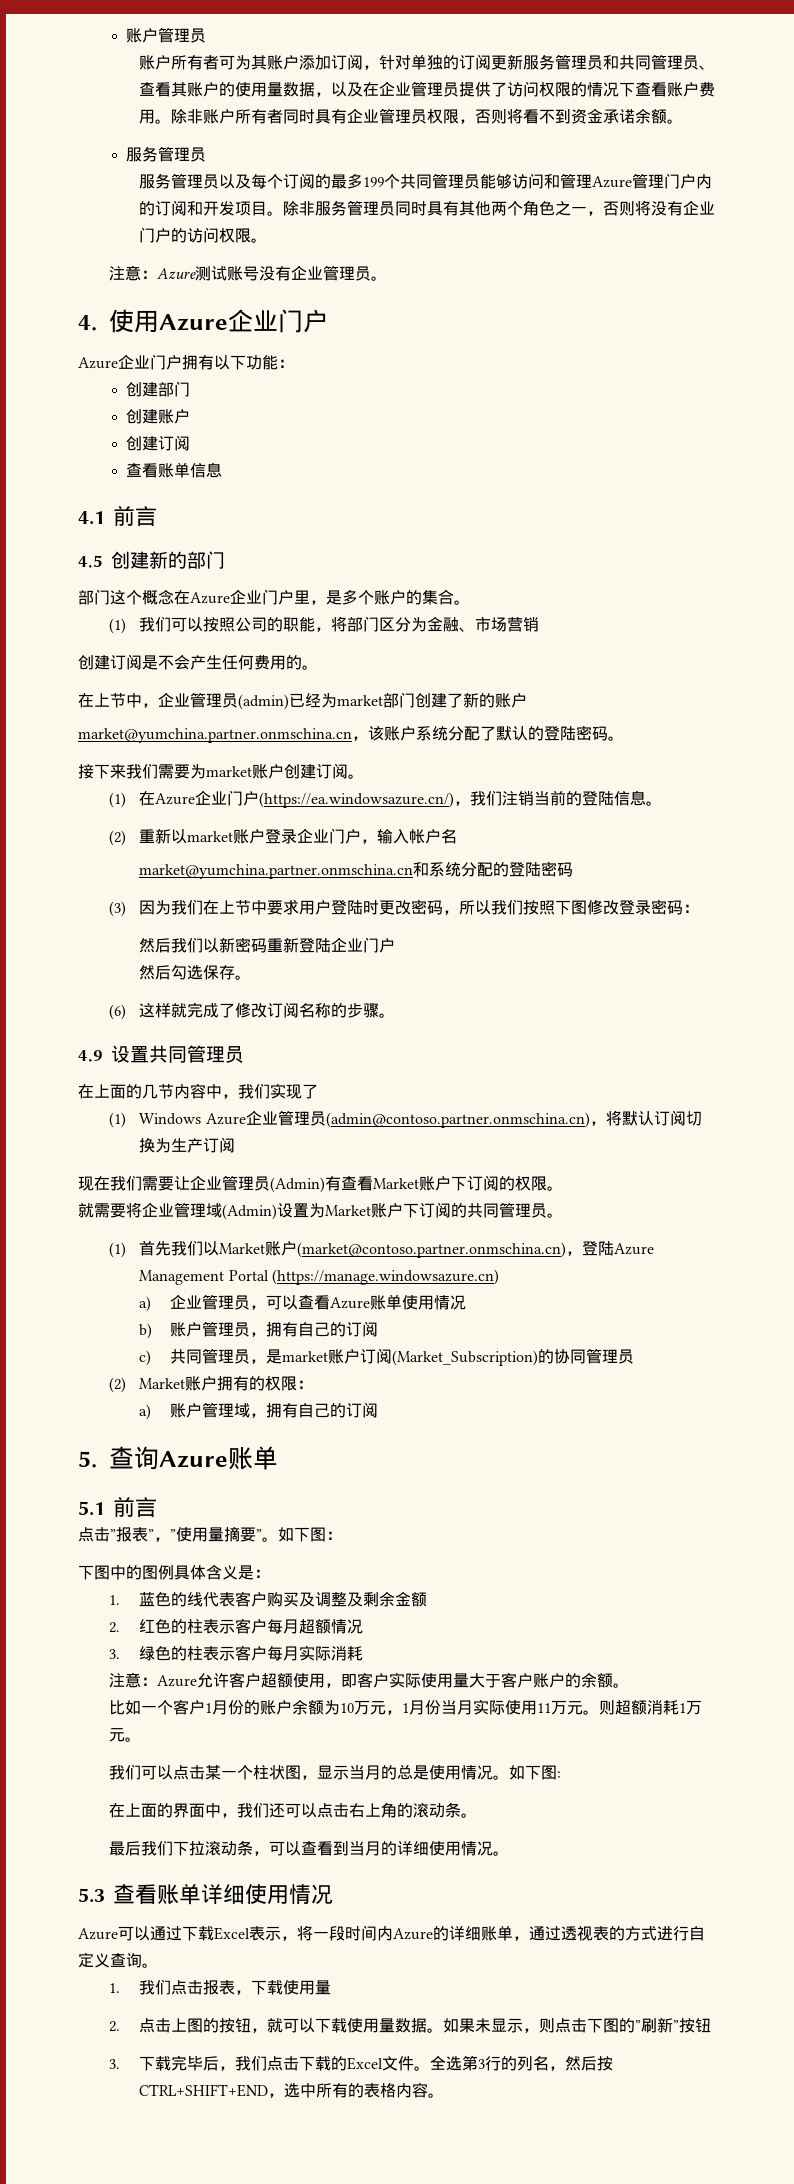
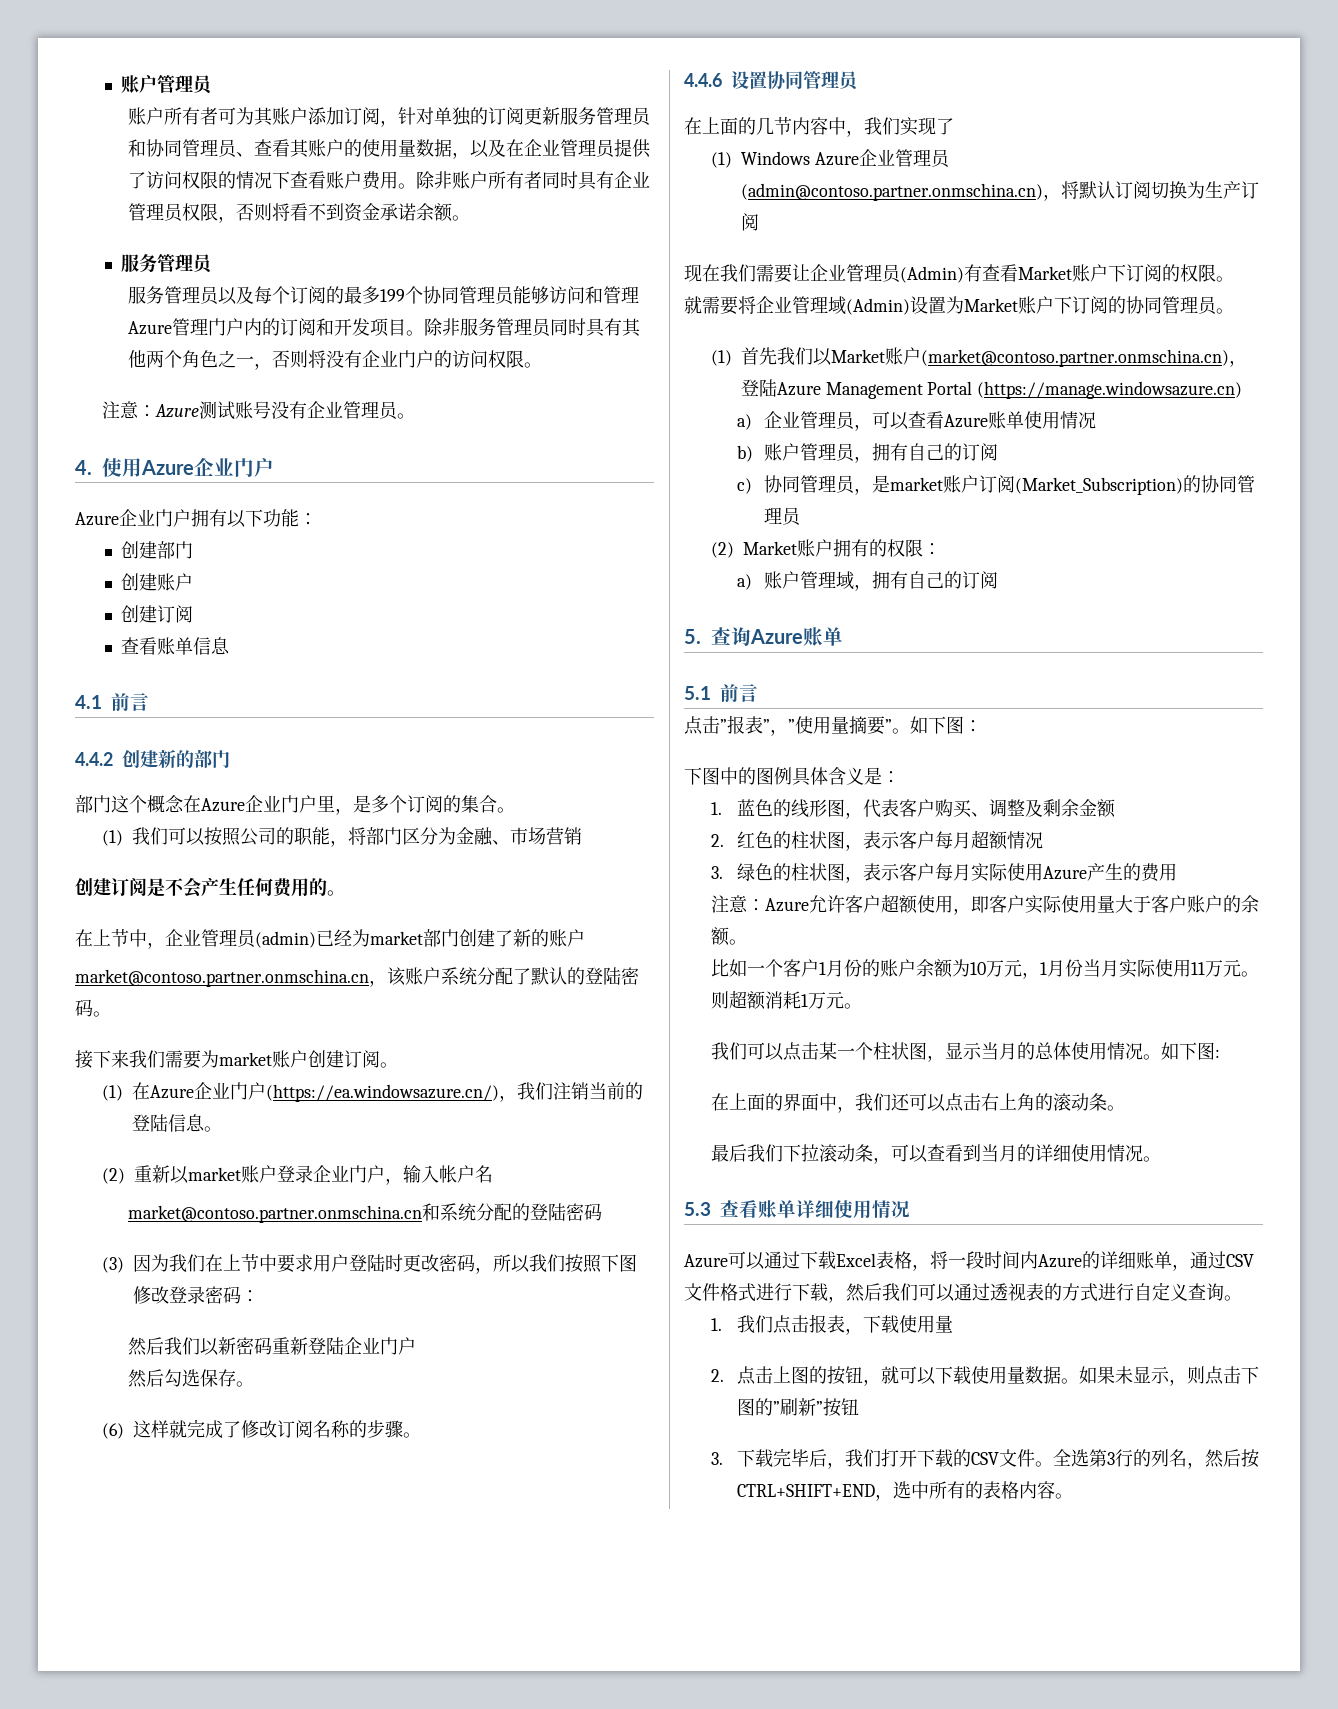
- 账户所有者可为其账户添加订阅，针对单独的订阅更新服务管理员和共同管理员、查看其账户的使用量数据，以及在企业管理员提供了访问权限的情况下查看账户费用。
+ 账户所有者可为其账户添加订阅，针对单独的订阅更新服务管理员和协同管理员、查看其账户的使用量数据，以及在企业管理员提供了访问权限的情况下查看账户费用。
- 服务管理员以及每个订阅的最多199个共同管理员能够访问和管理Azure管理门户内的订阅和开发项目。
+ 服务管理员以及每个订阅的最多199个协同管理员能够访问和管理Azure管理门户内的订阅和开发项目。
- 4.5创建新的部门
+ 4.4.2创建新的部门
- 部门这个概念在Azure企业门户里，是多个账户的集合。
+ 部门这个概念在Azure企业门户里，是多个订阅的集合。
- market@yumchina.partner.onmschina.cn，该账户系统分配了默认的登陆密码。
+ market@contoso.partner.onmschina.cn，该账户系统分配了默认的登陆密码。
- market@yumchina.partner.onmschina.cn和系统分配的登陆密码
+ market@contoso.partner.onmschina.cn和系统分配的登陆密码
- 4.9设置共同管理员
+ 4.4.6设置协同管理员
- 就需要将企业管理域(Admin)设置为Market账户下订阅的共同管理员。
+ 就需要将企业管理域(Admin)设置为Market账户下订阅的协同管理员。
- c)共同管理员，是market账户订阅(Market_Subscription)的协同管理员
+ c)协同管理员，是market账户订阅(Market_Subscription)的协同管理员
- 1.蓝色的线代表客户购买及调整及剩余金额
+ 1.蓝色的线形图，代表客户购买、调整及剩余金额
- 2.红色的柱表示客户每月超额情况
+ 2.红色的柱状图，表示客户每月超额情况
- 3.绿色的柱表示客户每月实际消耗
+ 3.绿色的柱状图，表示客户每月实际使用Azure产生的费用
- 我们可以点击某一个柱状图，显示当月的总是使用情况。
+ 我们可以点击某一个柱状图，显示当月的总体使用情况。
- Azure可以通过下载Excel表示，将一段时间内Azure的详细账单，通过透视表的方式进行自定义查询。
+ Azure可以通过下载Excel表格，将一段时间内Azure的详细账单，通过CSV文件格式进行下载，然后我们可以通过透视表的方式进行自定义查询。
- 3.下载完毕后，我们点击下载的Excel文件。
+ 3.下载完毕后，我们打开下载的CSV文件。

